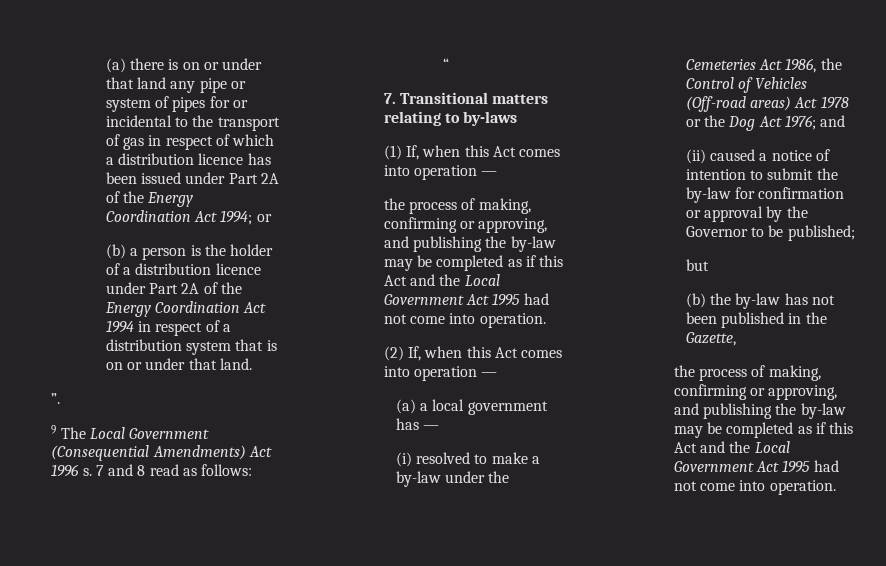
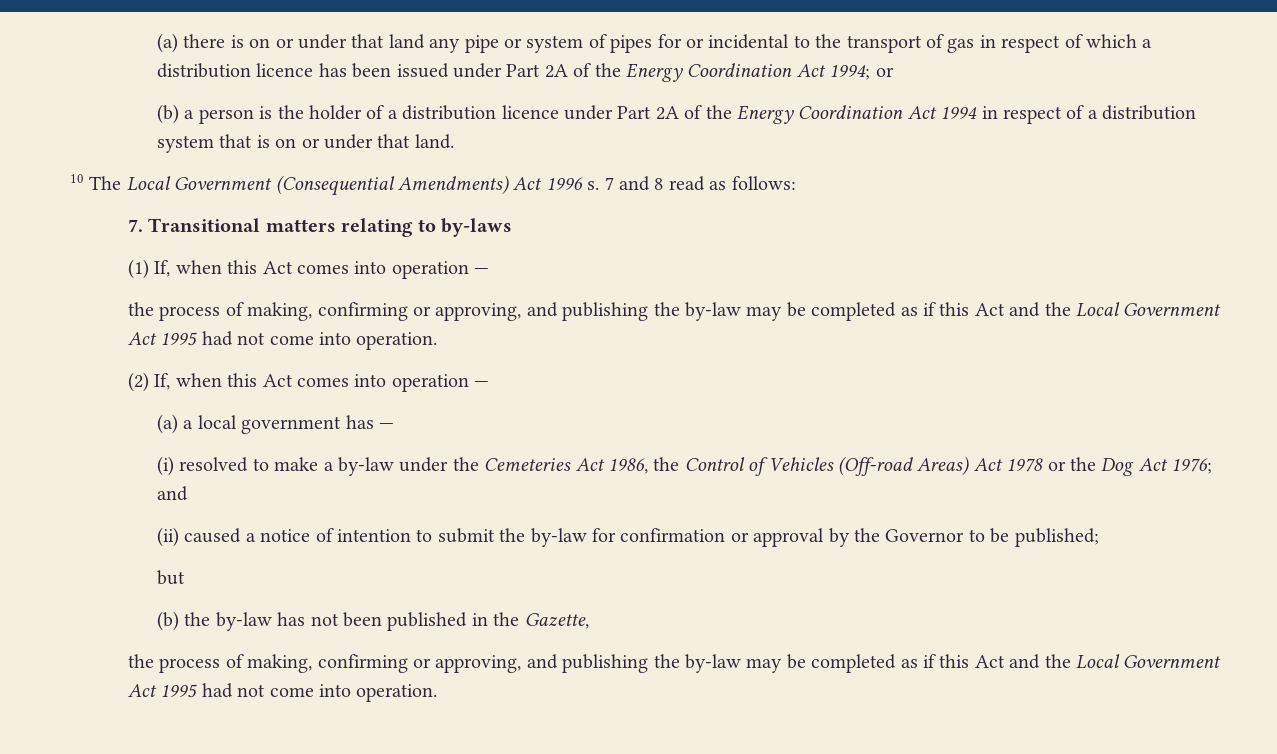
- ”.
- 9 The Local Government (Consequential Amendments) Act 1996 s.
+ 10 The Local Government (Consequential Amendments) Act 1996 s.
- “
- (i) resolved to make a by-law under the Cemeteries Act 1986, the Control of Vehicles (Off-road areas) Act 1978 or the Dog Act 1976; and
+ (i) resolved to make a by-law under the Cemeteries Act 1986, the Control of Vehicles (Off-road Areas) Act 1978 or the Dog Act 1976; and

